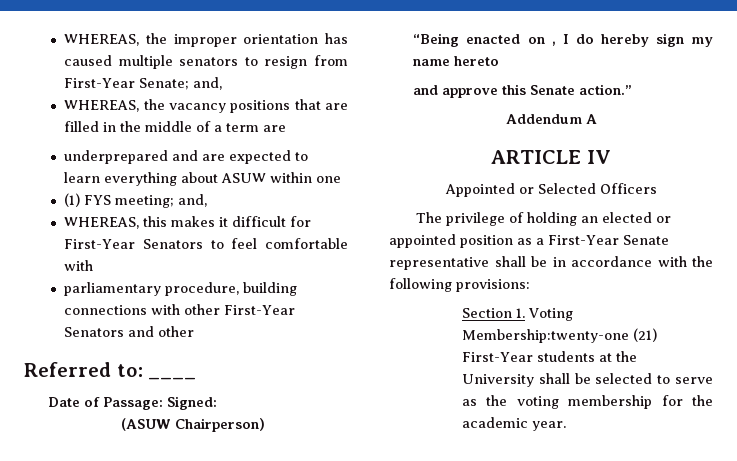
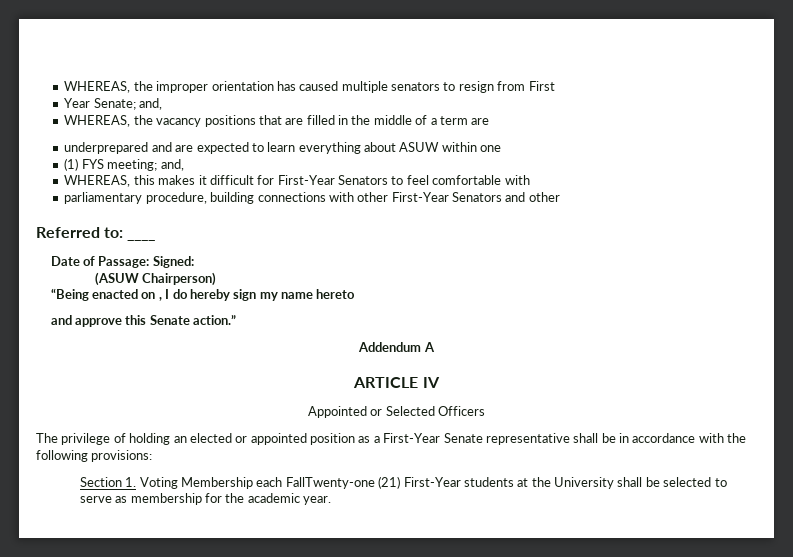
- WHEREAS, the improper orientation has caused multiple senators to resign from First-Year Senate; and,
+ WHEREAS, the improper orientation has caused multiple senators to resign from First
+ Year Senate; and,
- Section 1. Voting Membership:twenty-one (21) First-Year students at the University shall be selected to serve as the voting membership for the academic year.
+ Section 1. Voting Membership each FallTwenty-one (21) First-Year students at the University shall be selected to serve as membership for the academic year.

